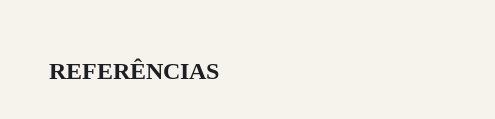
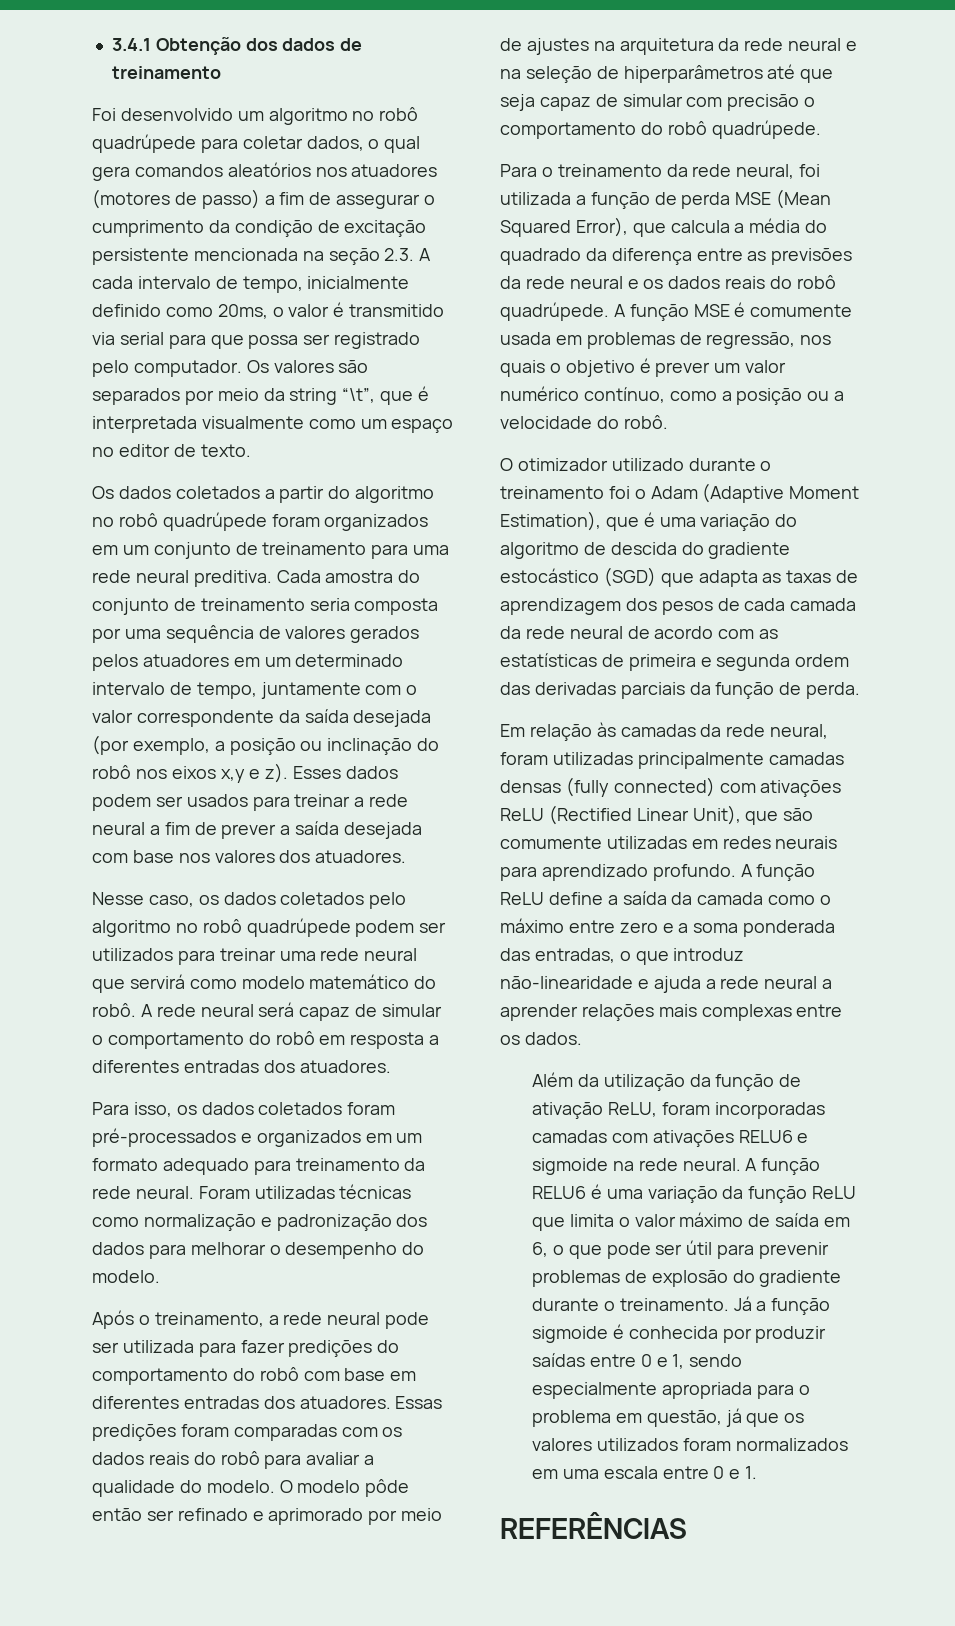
+ 3.4.1 Obtenção dos dados de treinamento
+ Foi desenvolvido um algoritmo no robô quadrúpede para coletar dados, o qual gera comandos aleatórios nos atuadores (motores de passo) a fim de assegurar o cumprimento da condição de excitação persistente mencionada na seção 2.3. A cada intervalo de tempo, inicialmente definido como 20ms, o valor é transmitido via serial para que possa ser registrado pelo computador. Os valores são separados por meio da string “\t”, que é interpretada visualmente como um espaço no editor de texto.
+ Os dados coletados a partir do algoritmo no robô quadrúpede foram organizados em um conjunto de treinamento para uma rede neural preditiva. Cada amostra do conjunto de treinamento seria composta por uma sequência de valores gerados pelos atuadores em um determinado intervalo de tempo, juntamente com o valor correspondente da saída desejada (por exemplo, a posição ou inclinação do robô nos eixos x,y e z). Esses dados podem ser usados para treinar a rede neural a fim de prever a saída desejada com base nos valores dos atuadores.
+ Nesse caso, os dados coletados pelo algoritmo no robô quadrúpede podem ser utilizados para treinar uma rede neural que servirá como modelo matemático do robô. A rede neural será capaz de simular o comportamento do robô em resposta a diferentes entradas dos atuadores.
+ Para isso, os dados coletados foram pré-processados e organizados em um formato adequado para treinamento da rede neural. Foram utilizadas técnicas como normalização e padronização dos dados para melhorar o desempenho do modelo.
+ Após o treinamento, a rede neural pode ser utilizada para fazer predições do comportamento do robô com base em diferentes entradas dos atuadores. Essas predições foram comparadas com os dados reais do robô para avaliar a qualidade do modelo. O modelo pôde então ser refinado e aprimorado por meio de ajustes na arquitetura da rede neural e na seleção de hiperparâmetros até que seja capaz de simular com precisão o comportamento do robô quadrúpede.
+ Para o treinamento da rede neural, foi utilizada a função de perda MSE (Mean Squared Error), que calcula a média do quadrado da diferença entre as previsões da rede neural e os dados reais do robô quadrúpede. A função MSE é comumente usada em problemas de regressão, nos quais o objetivo é prever um valor numérico contínuo, como a posição ou a velocidade do robô.
+ O otimizador utilizado durante o treinamento foi o Adam (Adaptive Moment Estimation), que é uma variação do algoritmo de descida do gradiente estocástico (SGD) que adapta as taxas de aprendizagem dos pesos de cada camada da rede neural de acordo com as estatísticas de primeira e segunda ordem das derivadas parciais da função de perda.
+ Em relação às camadas da rede neural, foram utilizadas principalmente camadas densas (fully connected) com ativações ReLU (Rectified Linear Unit), que são comumente utilizadas em redes neurais para aprendizado profundo. A função ReLU define a saída da camada como o máximo entre zero e a soma ponderada das entradas, o que introduz não-linearidade e ajuda a rede neural a aprender relações mais complexas entre os dados.
+ Além da utilização da função de ativação ReLU, foram incorporadas camadas com ativações RELU6 e sigmoide na rede neural. A função RELU6 é uma variação da função ReLU que limita o valor máximo de saída em 6, o que pode ser útil para prevenir problemas de explosão do gradiente durante o treinamento. Já a função sigmoide é conhecida por produzir saídas entre 0 e 1, sendo especialmente apropriada para o problema em questão, já que os valores utilizados foram normalizados em uma escala entre 0 e 1.

